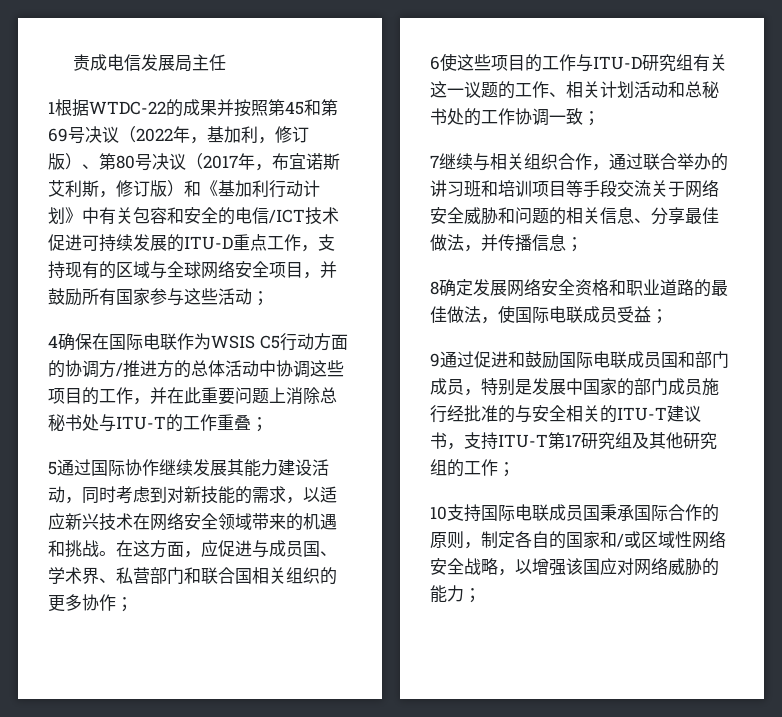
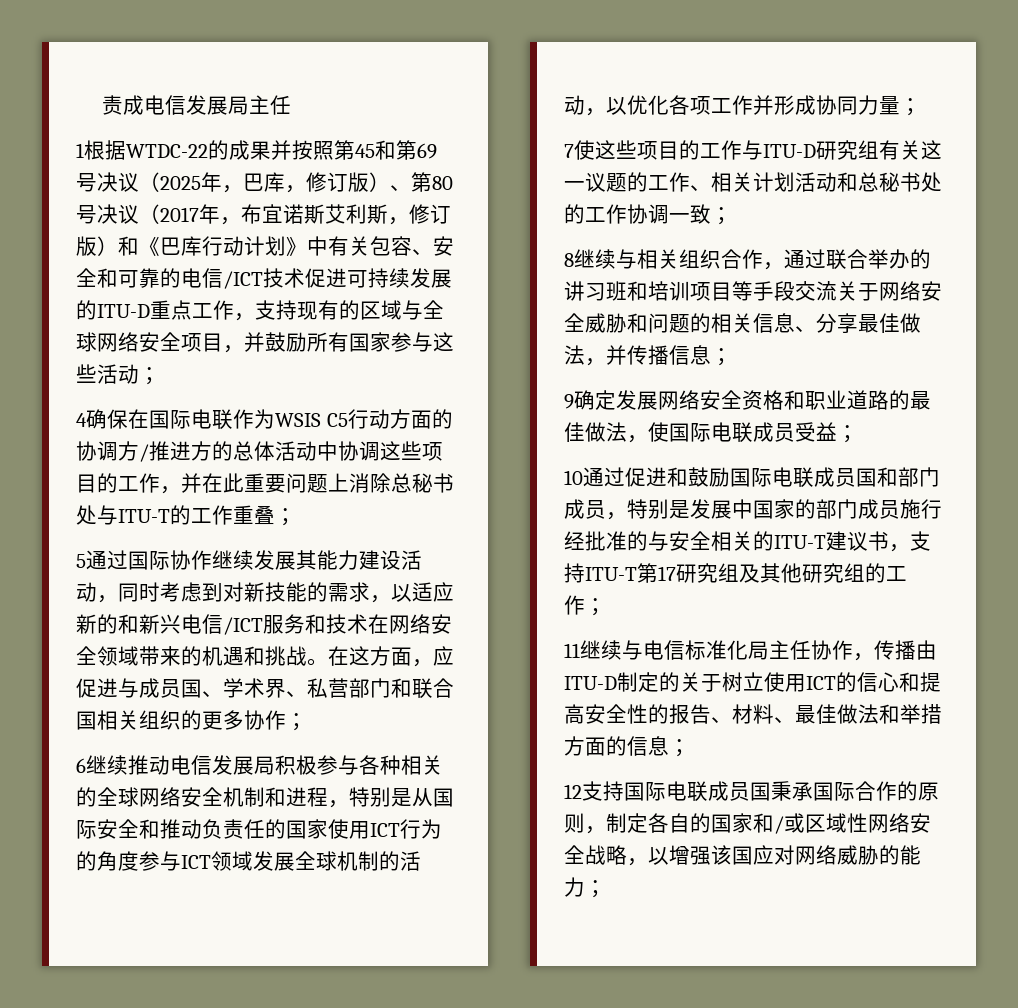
- 1根据WTDC-22的成果并按照第45和第69号决议（2022年，基加利，修订版）、第80号决议（2017年，布宜诺斯艾利斯，修订版）和《基加利行动计划》中有关包容和安全的电信/ICT技术促进可持续发展的ITU-D重点工作，支持现有的区域与全球网络安全项目，并鼓励所有国家参与这些活动；
+ 1根据WTDC-22的成果并按照第45和第69号决议（2025年，巴库，修订版）、第80号决议（2017年，布宜诺斯艾利斯，修订版）和《巴库行动计划》中有关包容、安全和可靠的电信/ICT技术促进可持续发展的ITU-D重点工作，支持现有的区域与全球网络安全项目，并鼓励所有国家参与这些活动；
- 5通过国际协作继续发展其能力建设活动，同时考虑到对新技能的需求，以适应新兴技术在网络安全领域带来的机遇和挑战。
+ 5通过国际协作继续发展其能力建设活动，同时考虑到对新技能的需求，以适应新的和新兴电信/ICT服务和技术在网络安全领域带来的机遇和挑战。
- 6使这些项目的工作与ITU-D研究组有关这一议题的工作、相关计划活动和总秘书处的工作协调一致；
+ 6继续推动电信发展局积极参与各种相关的全球网络安全机制和进程，特别是从国际安全和推动负责任的国家使用ICT行为的角度参与ICT领域发展全球机制的活动，以优化各项工作并形成协同力量；
+ 7使这些项目的工作与ITU-D研究组有关这一议题的工作、相关计划活动和总秘书处的工作协调一致；
- 7继续与相关组织合作，通过联合举办的讲习班和培训项目等手段交流关于网络安全威胁和问题的相关信息、分享最佳做法，并传播信息；
+ 8继续与相关组织合作，通过联合举办的讲习班和培训项目等手段交流关于网络安全威胁和问题的相关信息、分享最佳做法，并传播信息；
- 8确定发展网络安全资格和职业道路的最佳做法，使国际电联成员受益；
+ 9确定发展网络安全资格和职业道路的最佳做法，使国际电联成员受益；
- 9通过促进和鼓励国际电联成员国和部门成员，特别是发展中国家的部门成员施行经批准的与安全相关的ITU-T建议书，支持ITU-T第17研究组及其他研究组的工作；
+ 10通过促进和鼓励国际电联成员国和部门成员，特别是发展中国家的部门成员施行经批准的与安全相关的ITU-T建议书，支持ITU-T第17研究组及其他研究组的工作；
- 10支持国际电联成员国秉承国际合作的原则，制定各自的国家和/或区域性网络安全战略，以增强该国应对网络威胁的能力；
+ 11继续与电信标准化局主任协作，传播由ITU-D制定的关于树立使用ICT的信心和提高安全性的报告、材料、最佳做法和举措方面的信息；
+ 12支持国际电联成员国秉承国际合作的原则，制定各自的国家和/或区域性网络安全战略，以增强该国应对网络威胁的能力；

